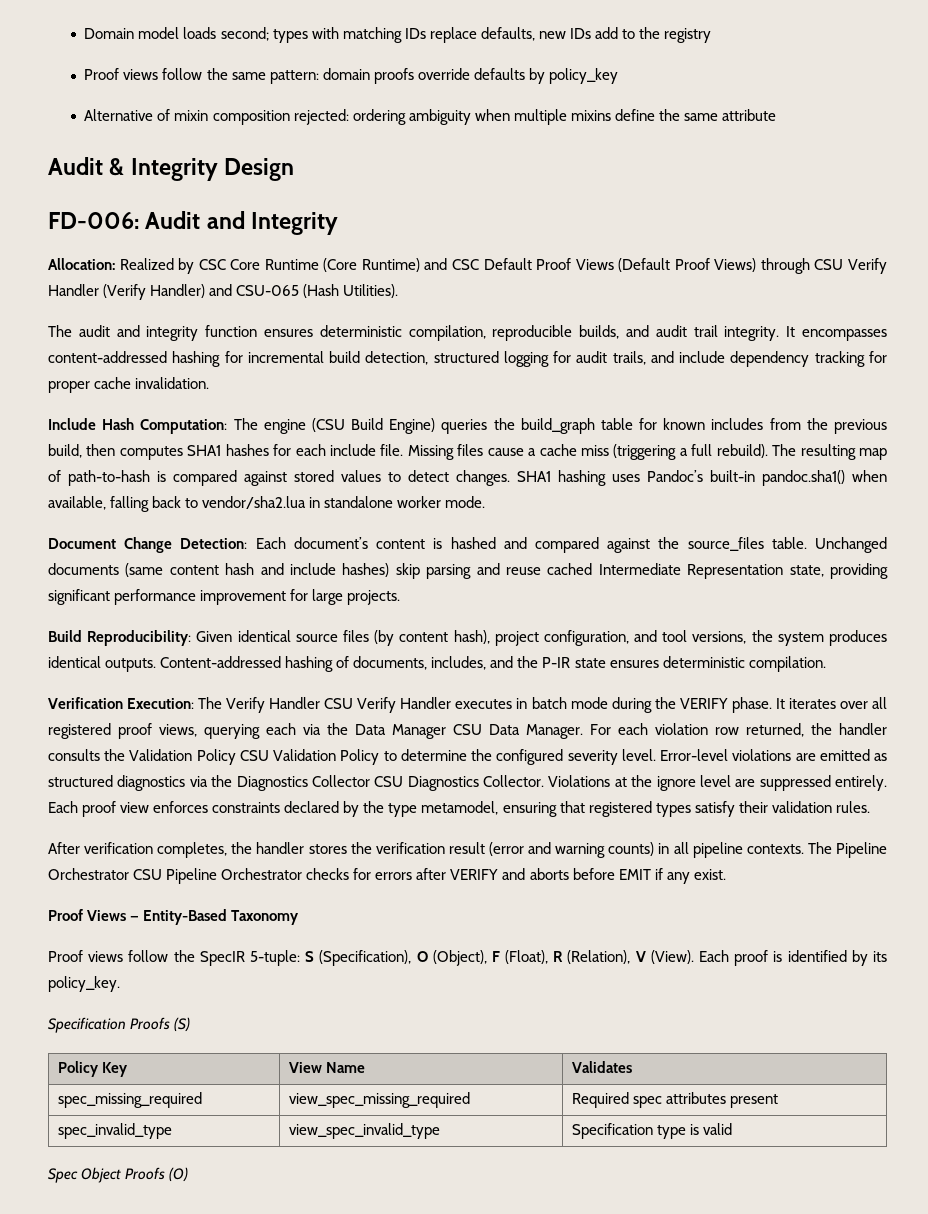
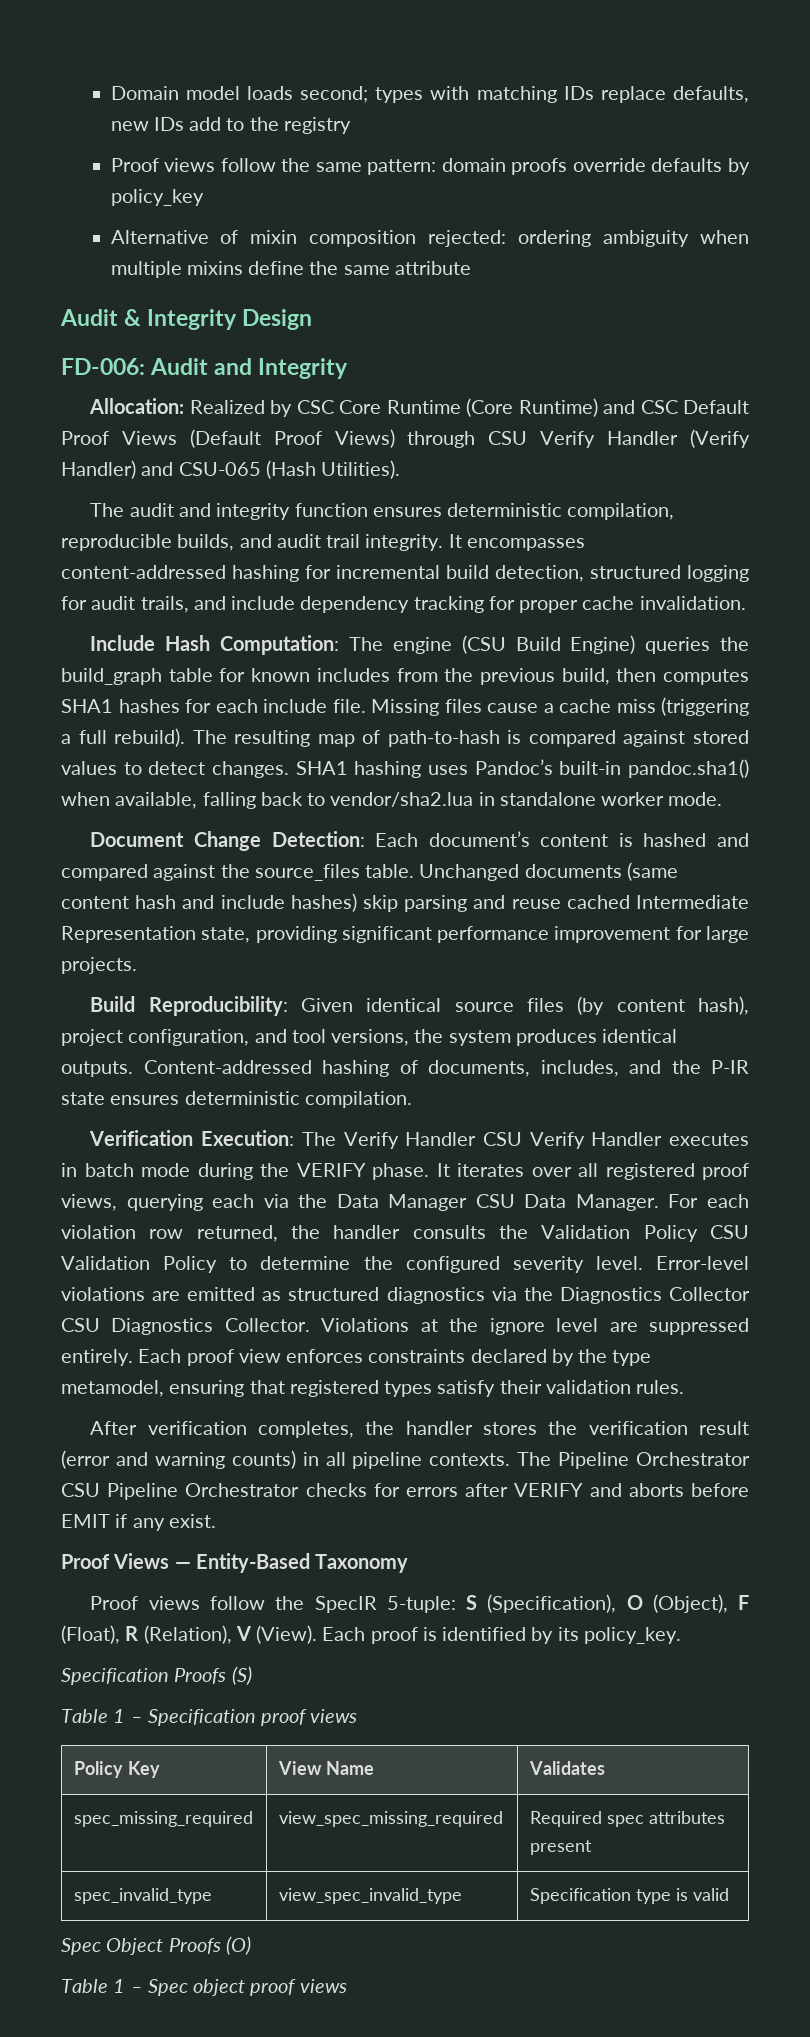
+ Table 1 – Specification proof views
+ Table 1 – Spec object proof views

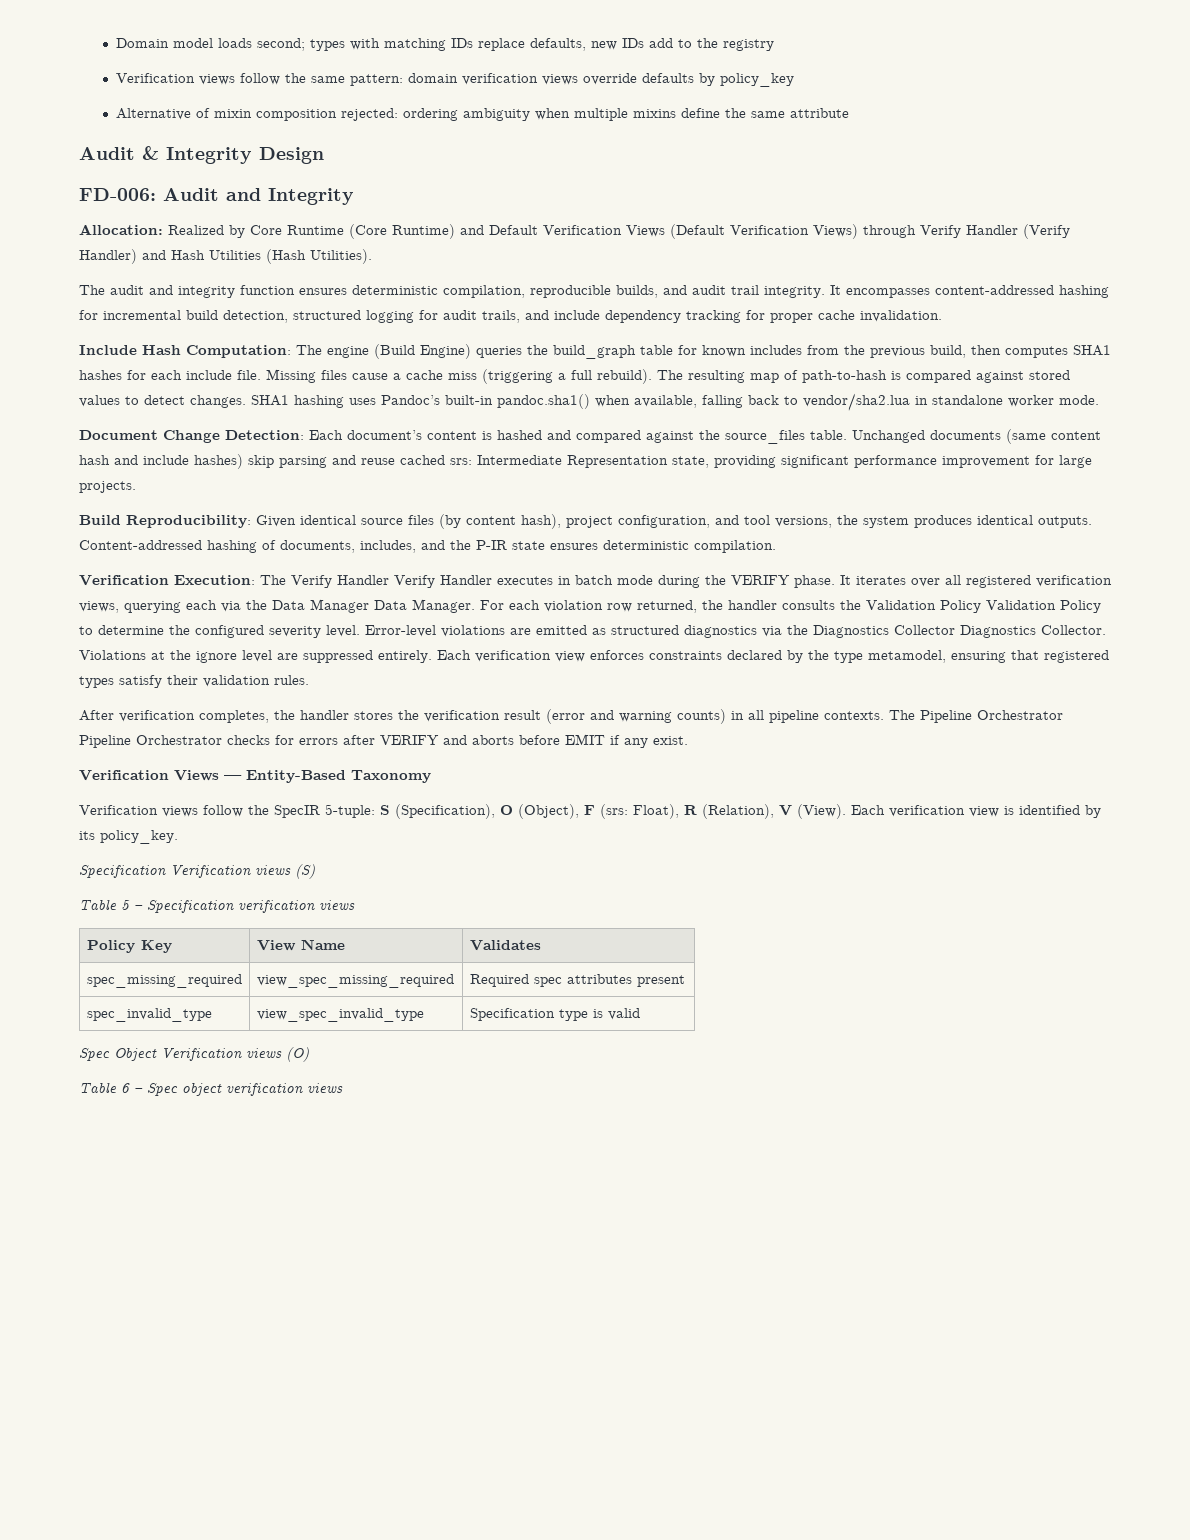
- Proof views follow the same pattern: domain proofs override defaults by policy_key
+ Verification views follow the same pattern: domain verification views override defaults by policy_key
- Allocation: Realized by CSC Core Runtime (Core Runtime) and CSC Default Proof Views (Default Proof Views) through CSU Verify Handler (Verify Handler) and CSU-065 (Hash Utilities).
+ Allocation: Realized by Core Runtime (Core Runtime) and Default Verification Views (Default Verification Views) through Verify Handler (Verify Handler) and Hash Utilities (Hash Utilities).
- Include Hash Computation: The engine (CSU Build Engine) queries the build_graph table for known includes from the previous build, then computes SHA1 hashes for each include file.
+ Include Hash Computation: The engine (Build Engine) queries the build_graph table for known includes from the previous build, then computes SHA1 hashes for each include file.
- Unchanged documents (same content hash and include hashes) skip parsing and reuse cached Intermediate Representation state, providing significant performance improvement for large projects.
+ Unchanged documents (same content hash and include hashes) skip parsing and reuse cached srs: Intermediate Representation state, providing significant performance improvement for large projects.
- Verification Execution: The Verify Handler CSU Verify Handler executes in batch mode during the VERIFY phase.
+ Verification Execution: The Verify Handler Verify Handler executes in batch mode during the VERIFY phase.
- It iterates over all registered proof views, querying each via the Data Manager CSU Data Manager.
+ It iterates over all registered verification views, querying each via the Data Manager Data Manager.
- For each violation row returned, the handler consults the Validation Policy CSU Validation Policy to determine the configured severity level.
+ For each violation row returned, the handler consults the Validation Policy Validation Policy to determine the configured severity level.
- Error-level violations are emitted as structured diagnostics via the Diagnostics Collector CSU Diagnostics Collector.
+ Error-level violations are emitted as structured diagnostics via the Diagnostics Collector Diagnostics Collector.
- Each proof view enforces constraints declared by the type metamodel, ensuring that registered types satisfy their validation rules.
+ Each verification view enforces constraints declared by the type metamodel, ensuring that registered types satisfy their validation rules.
- The Pipeline Orchestrator CSU Pipeline Orchestrator checks for errors after VERIFY and aborts before EMIT if any exist.
+ The Pipeline Orchestrator Pipeline Orchestrator checks for errors after VERIFY and aborts before EMIT if any exist.
- Proof Views — Entity-Based Taxonomy
+ Verification Views — Entity-Based Taxonomy
- Proof views follow the SpecIR 5-tuple: S (Specification), O (Object), F (Float), R (Relation), V (View).
+ Verification views follow the SpecIR 5-tuple: S (Specification), O (Object), F (srs: Float), R (Relation), V (View).
- Each proof is identified by its policy_key.
+ Each verification view is identified by its policy_key.
- Specification Proofs (S)
+ Specification Verification views (S)
- Table 1 – Specification proof views
+ Table 5 – Specification verification views
- Spec Object Proofs (O)
+ Spec Object Verification views (O)
- Table 1 – Spec object proof views
+ Table 6 – Spec object verification views

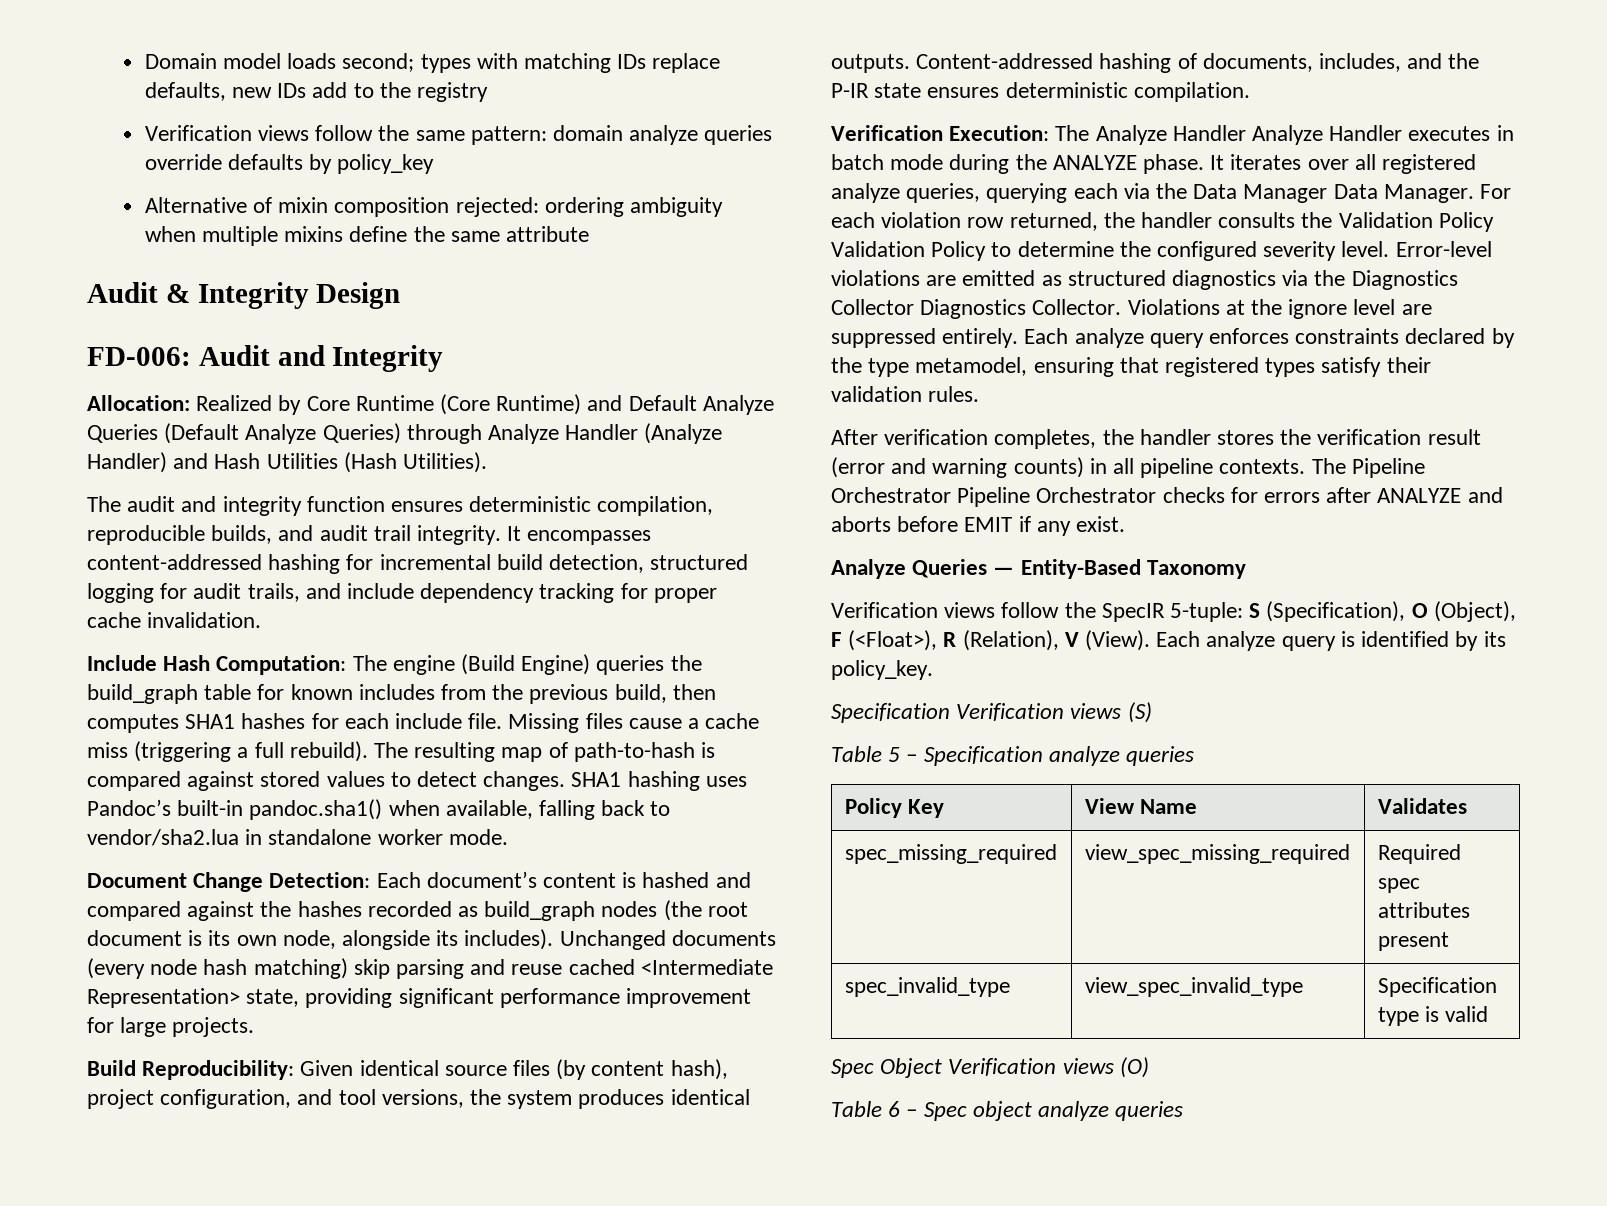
- Verification views follow the same pattern: domain verification views override defaults by policy_key
+ Verification views follow the same pattern: domain analyze queries override defaults by policy_key
- Allocation: Realized by Core Runtime (Core Runtime) and Default Verification Views (Default Verification Views) through Verify Handler (Verify Handler) and Hash Utilities (Hash Utilities).
+ Allocation: Realized by Core Runtime (Core Runtime) and Default Analyze Queries (Default Analyze Queries) through Analyze Handler (Analyze Handler) and Hash Utilities (Hash Utilities).
- Document Change Detection: Each document’s content is hashed and compared against the source_files table. Unchanged documents (same content hash and include hashes) skip parsing and reuse cached srs: Intermediate Representation state, providing significant performance improvement for large projects.
+ Document Change Detection: Each document’s content is hashed and compared against the hashes recorded as build_graph nodes (the root document is its own node, alongside its includes). Unchanged documents (every node hash matching) skip parsing and reuse cached <Intermediate Representation> state, providing significant performance improvement for large projects.
- Verification Execution: The Verify Handler Verify Handler executes in batch mode during the VERIFY phase.
+ Verification Execution: The Analyze Handler Analyze Handler executes in batch mode during the ANALYZE phase.
- It iterates over all registered verification views, querying each via the Data Manager Data Manager.
+ It iterates over all registered analyze queries, querying each via the Data Manager Data Manager.
- Each verification view enforces constraints declared by the type metamodel, ensuring that registered types satisfy their validation rules.
+ Each analyze query enforces constraints declared by the type metamodel, ensuring that registered types satisfy their validation rules.
- The Pipeline Orchestrator Pipeline Orchestrator checks for errors after VERIFY and aborts before EMIT if any exist.
+ The Pipeline Orchestrator Pipeline Orchestrator checks for errors after ANALYZE and aborts before EMIT if any exist.
- Verification Views — Entity-Based Taxonomy
+ Analyze Queries — Entity-Based Taxonomy
- Verification views follow the SpecIR 5-tuple: S (Specification), O (Object), F (srs: Float), R (Relation), V (View).
+ Verification views follow the SpecIR 5-tuple: S (Specification), O (Object), F (<Float>), R (Relation), V (View).
- Each verification view is identified by its policy_key.
+ Each analyze query is identified by its policy_key.
- Table 5 – Specification verification views
+ Table 5 – Specification analyze queries
- Table 6 – Spec object verification views
+ Table 6 – Spec object analyze queries

